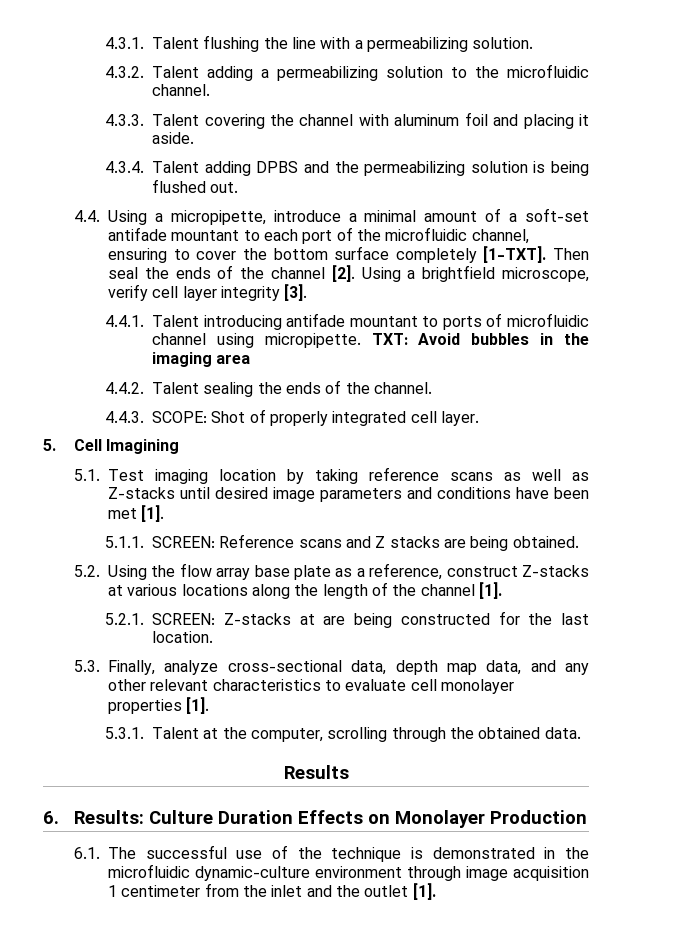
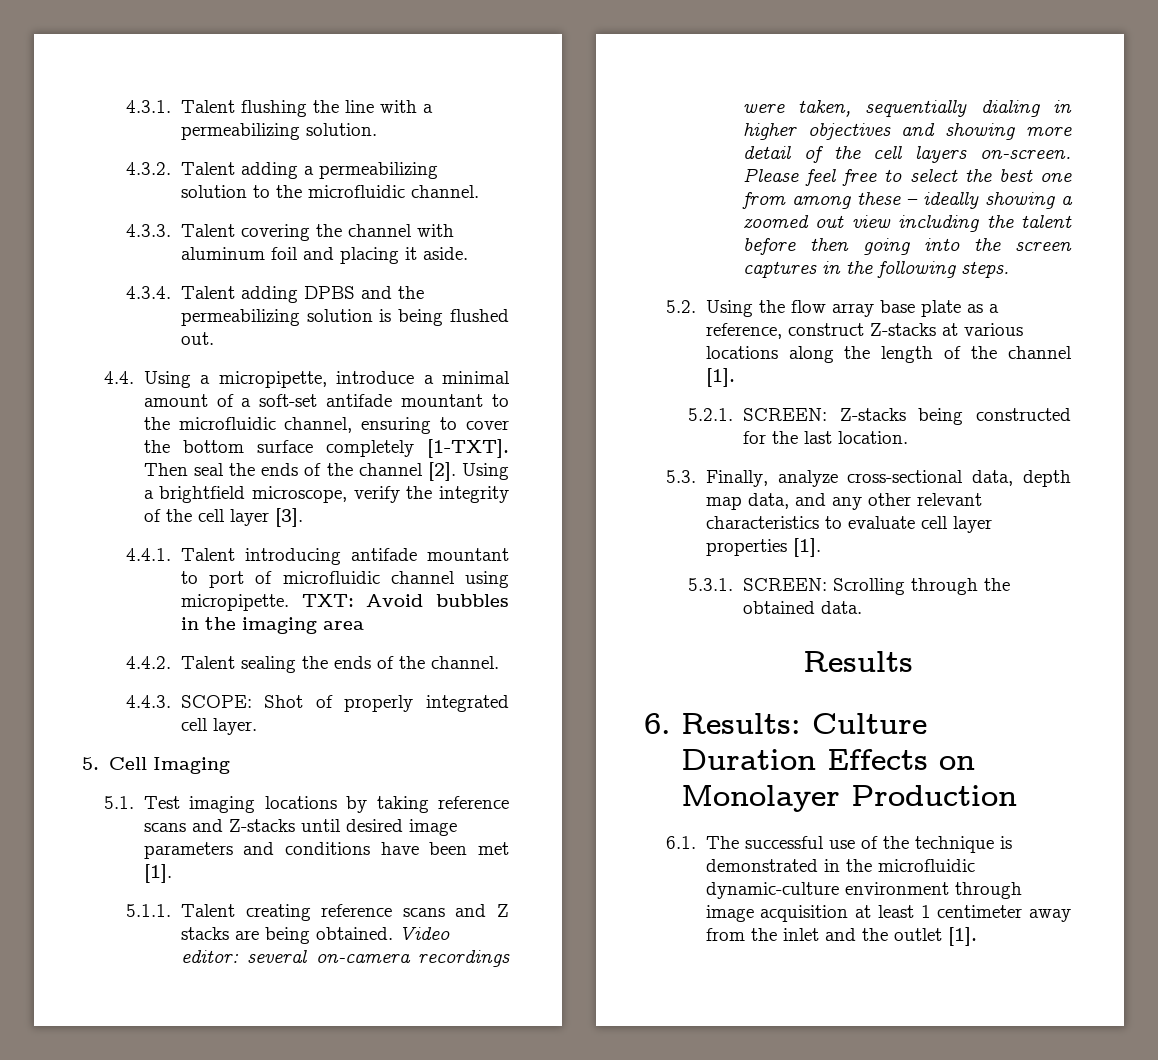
- 4.4. Using a micropipette, introduce a minimal amount of a soft-set antifade mountant to each port of the microfluidic channel, ensuring to cover the bottom surface completely [1-TXT].
+ 4.4. Using a micropipette, introduce a minimal amount of a soft-set antifade mountant to the microfluidic channel, ensuring to cover the bottom surface completely [1-TXT].
- Using a brightfield microscope, verify cell layer integrity [3].
+ Using a brightfield microscope, verify the integrity of the cell layer [3].
- 4.4.1. Talent introducing antifade mountant to ports of microfluidic channel using micropipette.
+ 4.4.1. Talent introducing antifade mountant to port of microfluidic channel using micropipette.
- 5. Cell Imagining
+ 5. Cell Imaging
- 5.1. Test imaging location by taking reference scans as well as Z-stacks until desired image parameters and conditions have been met [1].
+ 5.1. Test imaging locations by taking reference scans and Z-stacks until desired image parameters and conditions have been met [1].
- 5.1.1. SCREEN: Reference scans and Z stacks are being obtained.
+ 5.1.1. Talent creating reference scans and Z stacks are being obtained. Video editor: several on-camera recordings were taken, sequentially dialing in higher objectives and showing more detail of the cell layers on-screen. Please feel free to select the best one from among these – ideally showing a zoomed out view including the talent before then going into the screen captures in the following steps.
- 5.2.1. SCREEN: Z-stacks at are being constructed for the last location.
+ 5.2.1. SCREEN: Z-stacks being constructed for the last location.
- 5.3. Finally, analyze cross-sectional data, depth map data, and any other relevant characteristics to evaluate cell monolayer properties [1].
+ 5.3. Finally, analyze cross-sectional data, depth map data, and any other relevant characteristics to evaluate cell layer properties [1].
- 5.3.1. Talent at the computer, scrolling through the obtained data.
+ 5.3.1. SCREEN: Scrolling through the obtained data.
- 6.1. The successful use of the technique is demonstrated in the microfluidic dynamic-culture environment through image acquisition 1 centimeter from the inlet and the outlet [1].
+ 6.1. The successful use of the technique is demonstrated in the microfluidic dynamic-culture environment through image acquisition at least 1 centimeter away from the inlet and the outlet [1].

